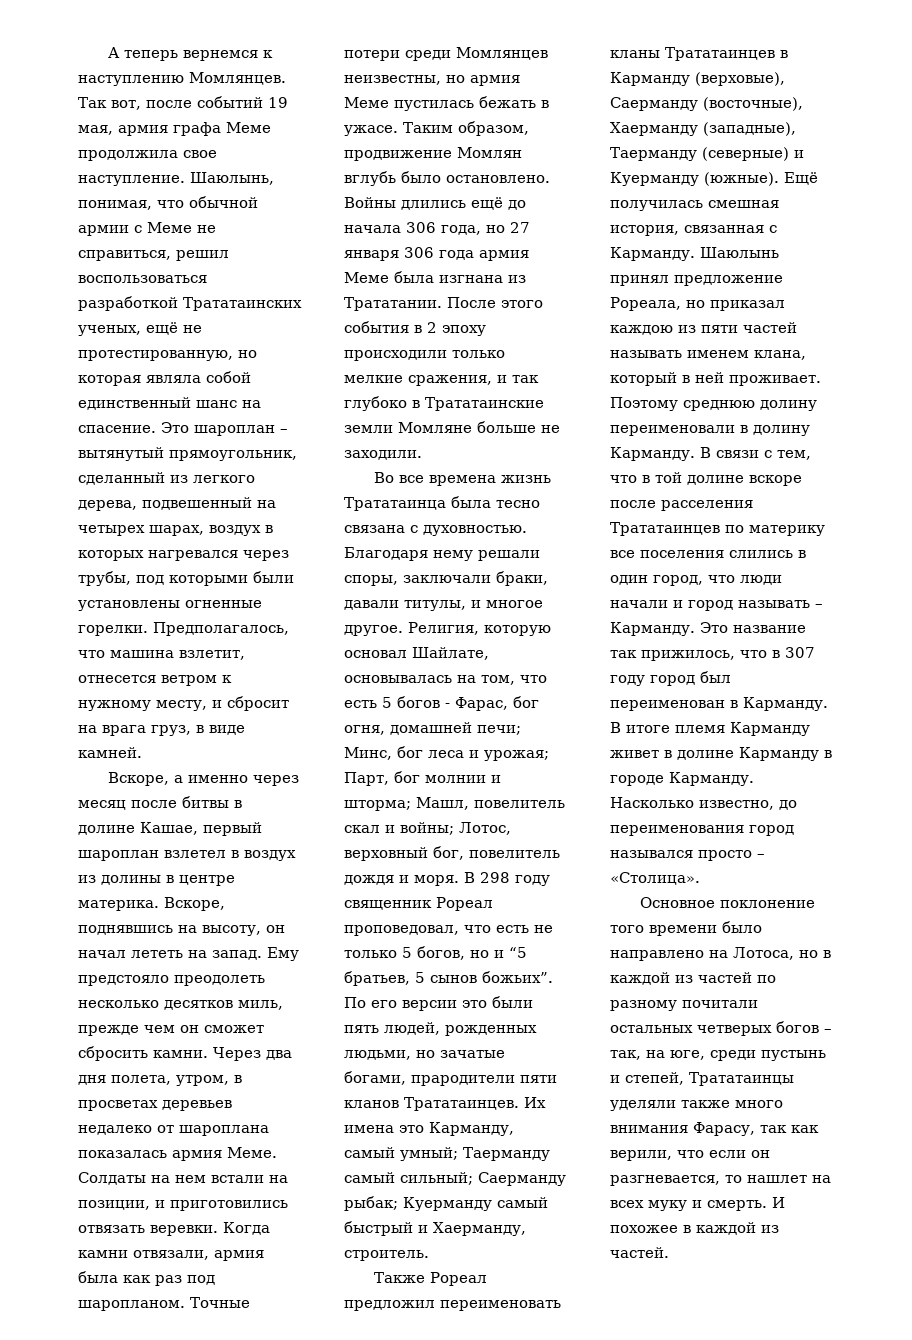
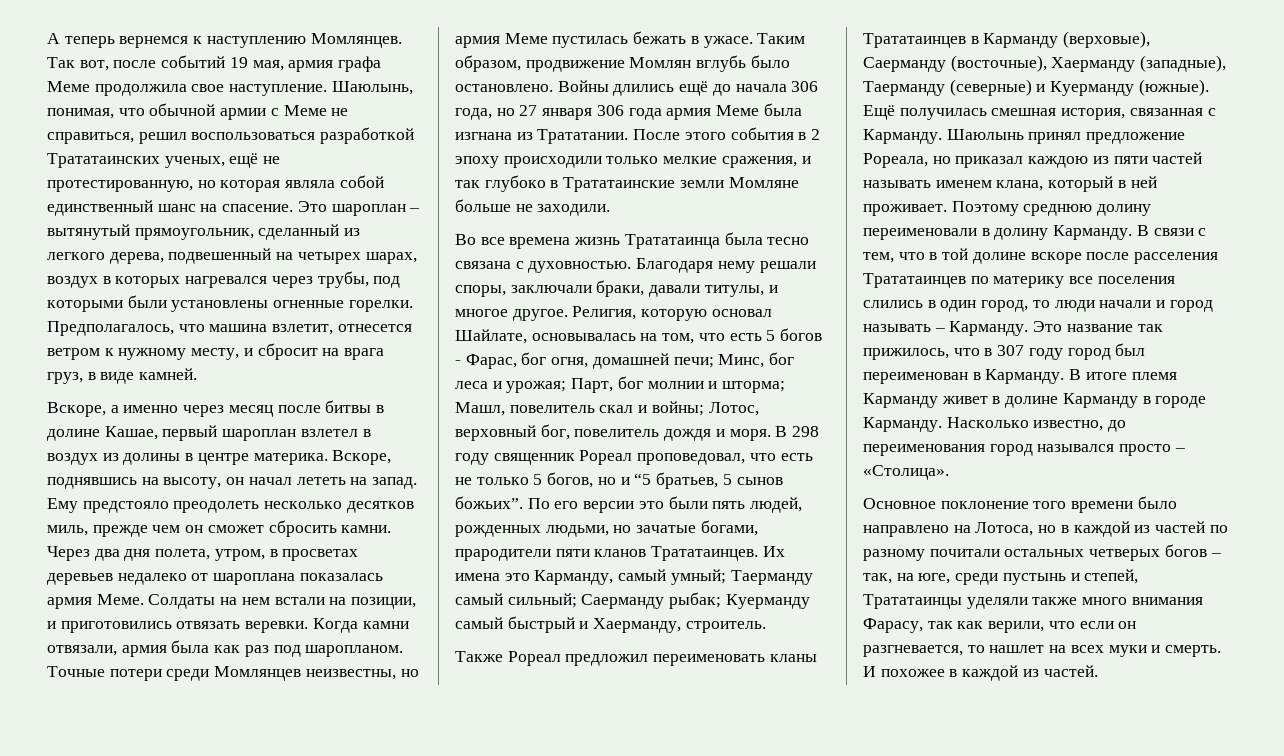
- В связи с тем, что в той долине вскоре после расселения Трататаинцев по материку все поселения слились в один город, что люди начали и город называть – Карманду.
+ В связи с тем, что в той долине вскоре после расселения Трататаинцев по материку все поселения слились в один город, то люди начали и город называть – Карманду.
- Основное поклонение того времени было направлено на Лотоса, но в каждой из частей по разному почитали остальных четверых богов – так, на юге, среди пустынь и степей, Трататаинцы уделяли также много внимания Фарасу, так как верили, что если он разгневается, то нашлет на всех муку и смерть.
+ Основное поклонение того времени было направлено на Лотоса, но в каждой из частей по разному почитали остальных четверых богов – так, на юге, среди пустынь и степей, Трататаинцы уделяли также много внимания Фарасу, так как верили, что если он разгневается, то нашлет на всех муки и смерть.

